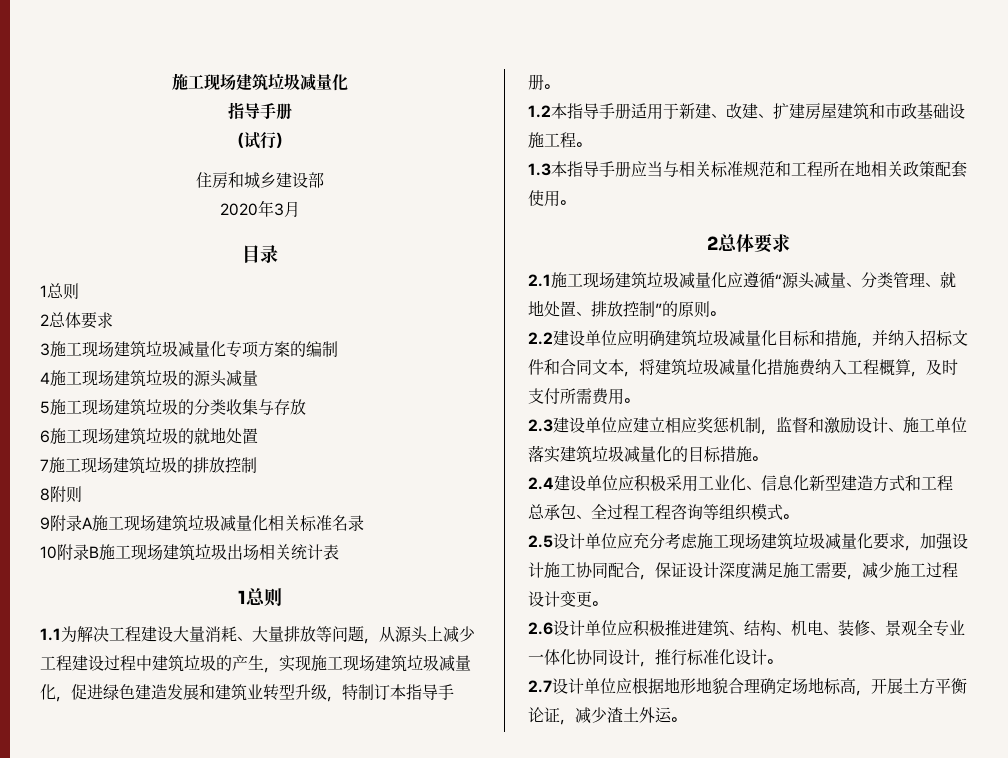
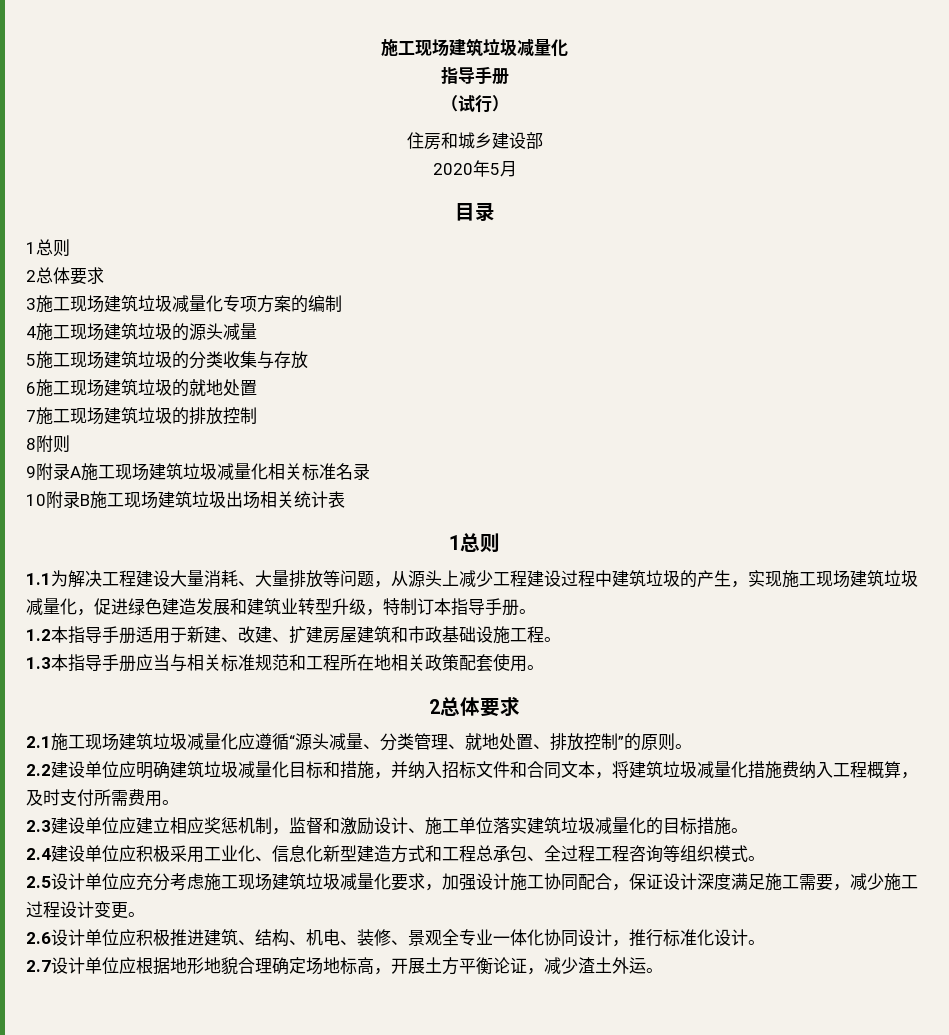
- 2020年3月
+ 2020年5月

